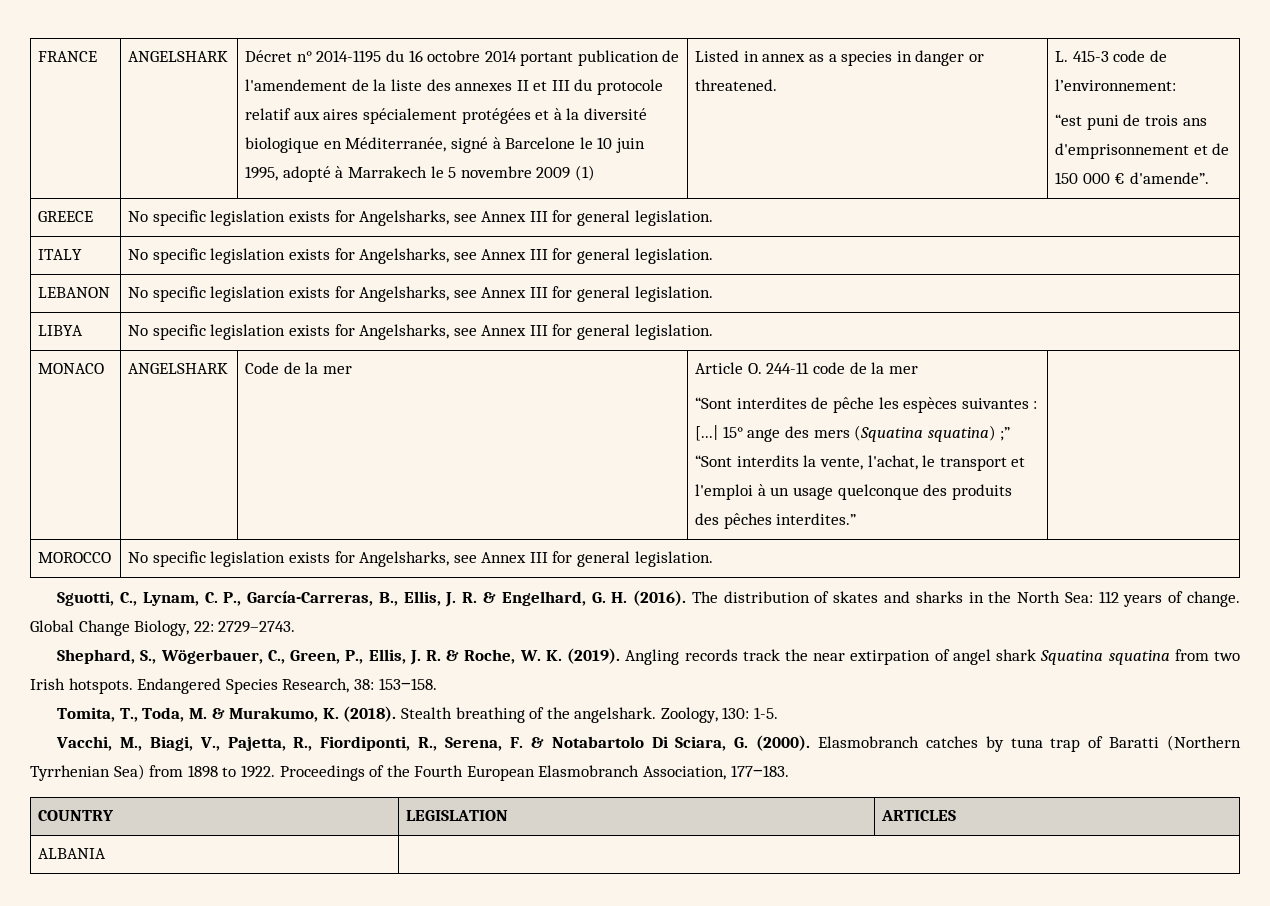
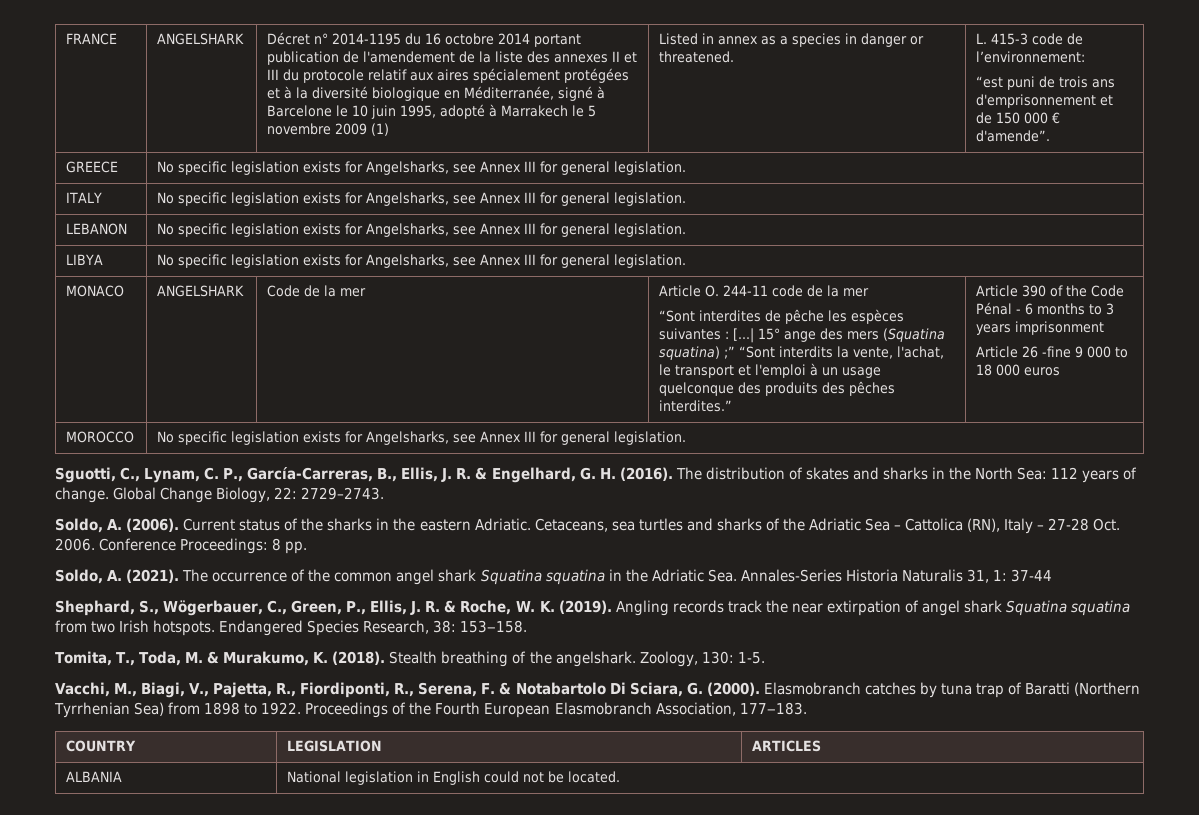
+ Article 390 of the Code Pénal - 6 months to 3 years imprisonment
+ Article 26 -fine 9 000 to 18 000 euros
+ Soldo, A. (2006). Current status of the sharks in the eastern Adriatic. Cetaceans, sea turtles and sharks of the Adriatic Sea – Cattolica (RN), Italy – 27-28 Oct. 2006. Conference Proceedings: 8 pp.
+ Soldo, A. (2021). The occurrence of the common angel shark Squatina squatina in the Adriatic Sea. Annales-Series Historia Naturalis 31, 1: 37-44
- ALBANIA |
+ ALBANIA | National legislation in English could not be located.

